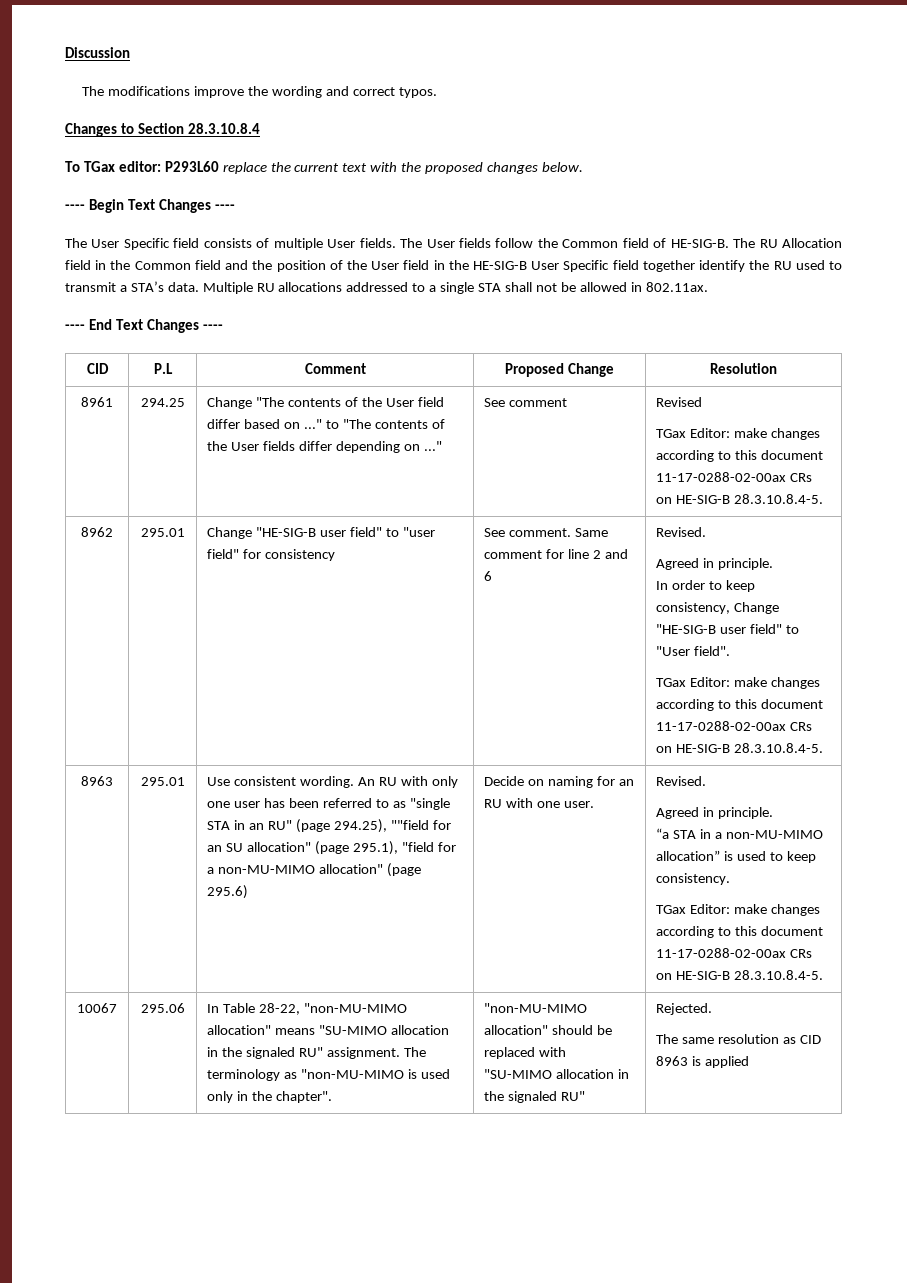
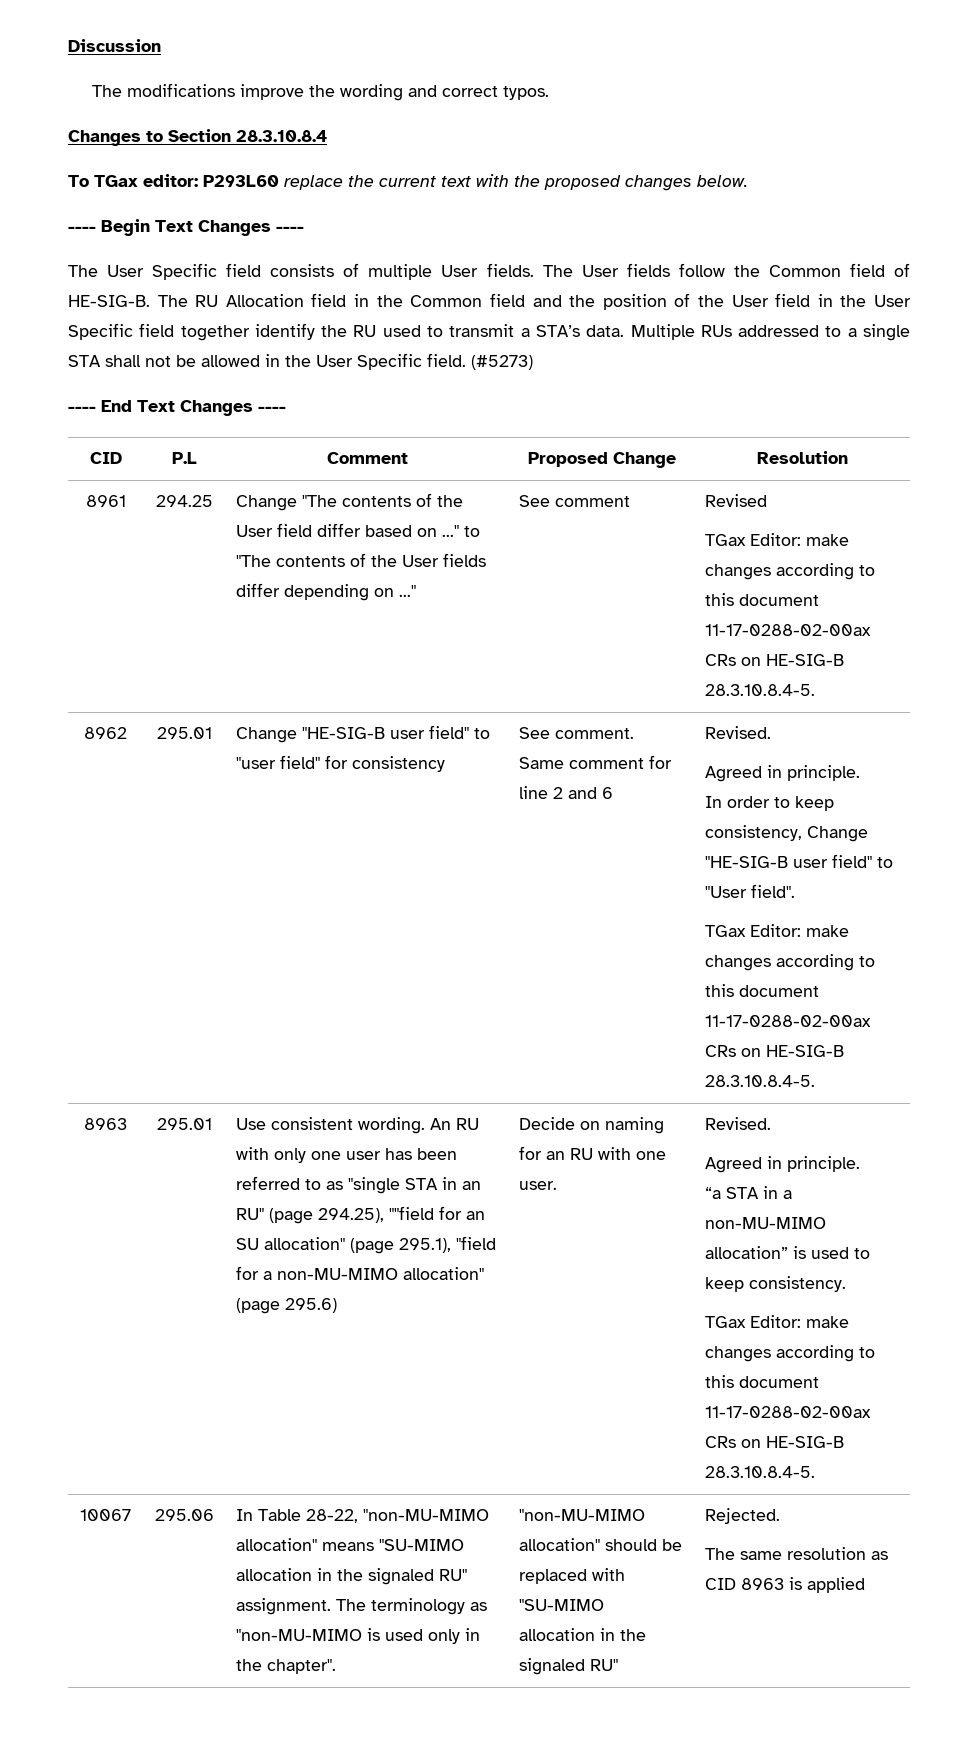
- The RU Allocation field in the Common field and the position of the User field in the HE-SIG-B User Specific field together identify the RU used to transmit a STA’s data.
+ The RU Allocation field in the Common field and the position of the User field in the User Specific field together identify the RU used to transmit a STA’s data.
- Multiple RU allocations addressed to a single STA shall not be allowed in 802.11ax.
+ Multiple RUs addressed to a single STA shall not be allowed in the User Specific field. (#5273)

